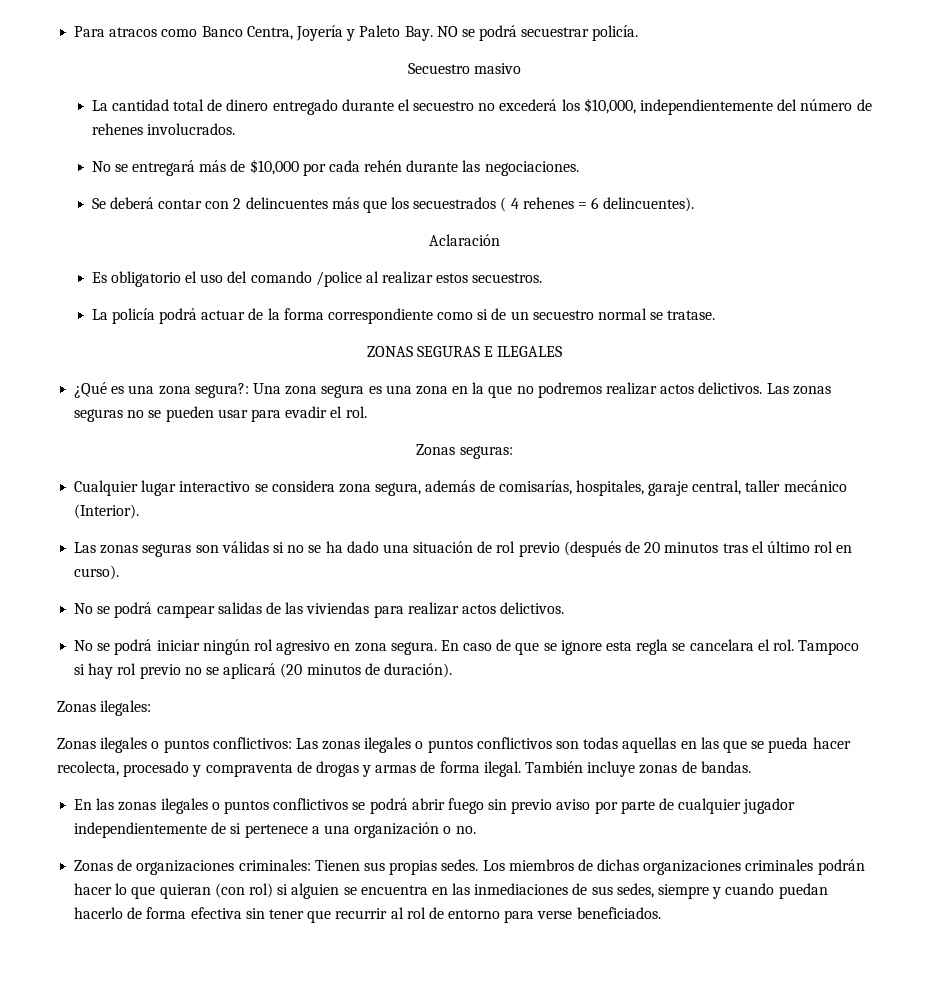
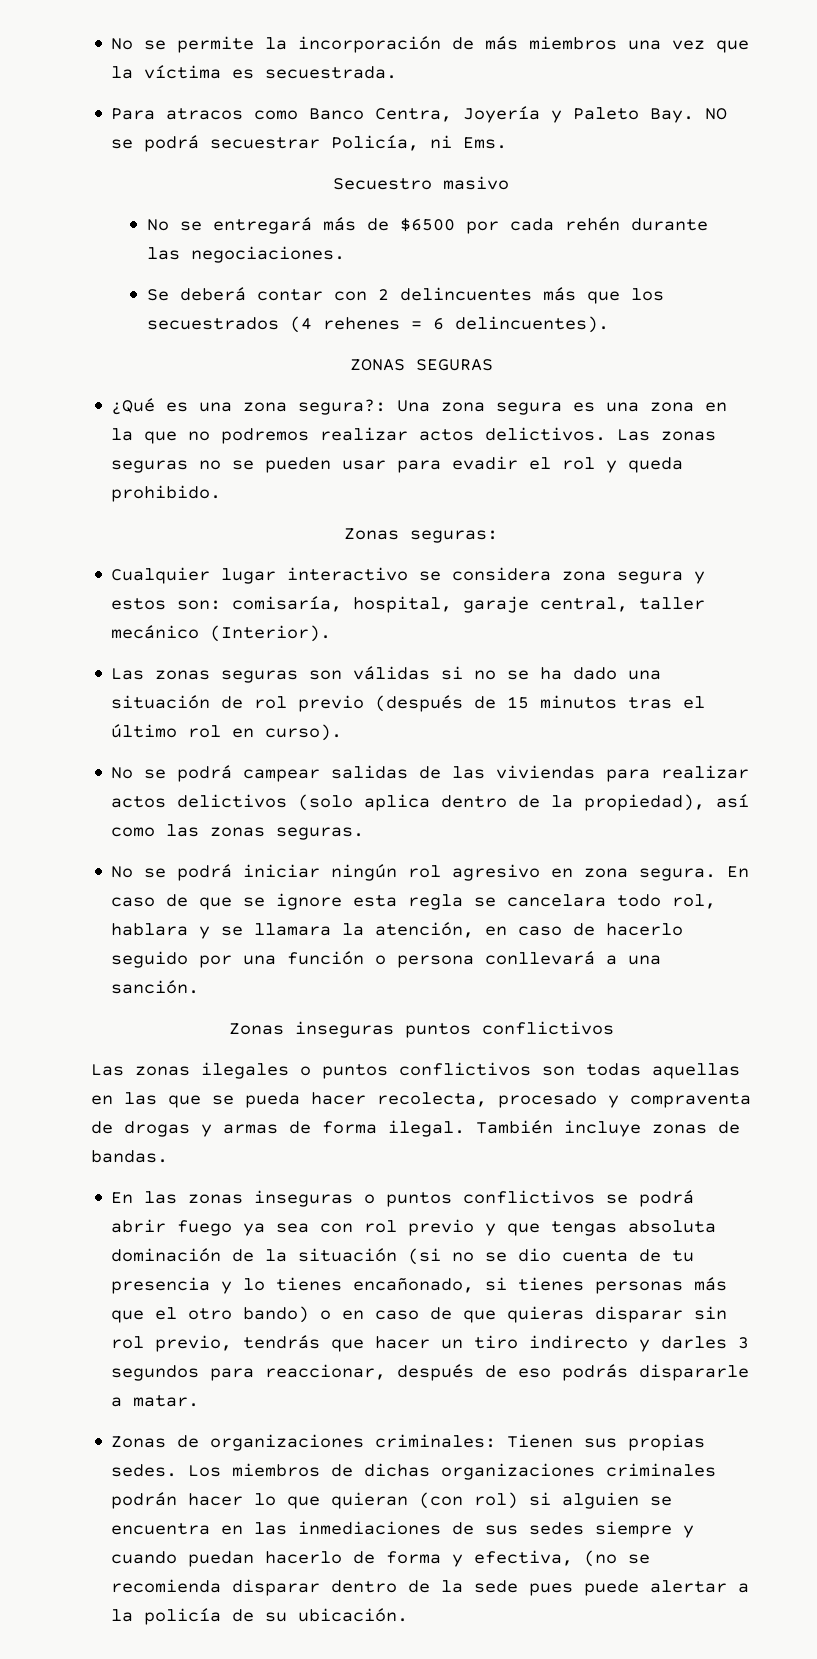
+ No se permite la incorporación de más miembros una vez que la víctima es secuestrada.
- Para atracos como Banco Centra, Joyería y Paleto Bay. NO se podrá secuestrar policía.
+ Para atracos como Banco Centra, Joyería y Paleto Bay. NO se podrá secuestrar Policía, ni Ems.
- La cantidad total de dinero entregado durante el secuestro no excederá los $10,000, independientemente del número de rehenes involucrados.
- No se entregará más de $10,000 por cada rehén durante las negociaciones.
+ No se entregará más de $6500 por cada rehén durante las negociaciones.
- Se deberá contar con 2 delincuentes más que los secuestrados ( 4 rehenes = 6 delincuentes).
+ Se deberá contar con 2 delincuentes más que los secuestrados (4 rehenes = 6 delincuentes).
- Aclaración
- Es obligatorio el uso del comando /police al realizar estos secuestros.
- La policía podrá actuar de la forma correspondiente como si de un secuestro normal se tratase.
- ZONAS SEGURAS E ILEGALES
+ ZONAS SEGURAS
- Las zonas seguras no se pueden usar para evadir el rol.
+ Las zonas seguras no se pueden usar para evadir el rol y queda prohibido.
- Cualquier lugar interactivo se considera zona segura, además de comisarías, hospitales, garaje central, taller mecánico (Interior).
+ Cualquier lugar interactivo se considera zona segura y estos son: comisaría, hospital, garaje central, taller mecánico (Interior).
- Las zonas seguras son válidas si no se ha dado una situación de rol previo (después de 20 minutos tras el último rol en curso).
+ Las zonas seguras son válidas si no se ha dado una situación de rol previo (después de 15 minutos tras el último rol en curso).
- No se podrá campear salidas de las viviendas para realizar actos delictivos.
+ No se podrá campear salidas de las viviendas para realizar actos delictivos (solo aplica dentro de la propiedad), así como las zonas seguras.
- En caso de que se ignore esta regla se cancelara el rol. Tampoco si hay rol previo no se aplicará (20 minutos de duración).
- Zonas ilegales:
- Zonas ilegales o puntos conflictivos: Las zonas ilegales o puntos conflictivos son todas aquellas en las que se pueda hacer recolecta, procesado y compraventa de drogas y armas de forma ilegal.
+ En caso de que se ignore esta regla se cancelara todo rol, hablara y se llamara la atención, en caso de hacerlo seguido por una función o persona conllevará a una sanción.
+ Zonas inseguras puntos conflictivos
+ Las zonas ilegales o puntos conflictivos son todas aquellas en las que se pueda hacer recolecta, procesado y compraventa de drogas y armas de forma ilegal.
- En las zonas ilegales o puntos conflictivos se podrá abrir fuego sin previo aviso por parte de cualquier jugador independientemente de si pertenece a una organización o no.
+ En las zonas inseguras o puntos conflictivos se podrá abrir fuego ya sea con rol previo y que tengas absoluta dominación de la situación (si no se dio cuenta de tu presencia y lo tienes encañonado, si tienes personas más que el otro bando) o en caso de que quieras disparar sin rol previo, tendrás que hacer un tiro indirecto y darles 3 segundos para reaccionar, después de eso podrás dispararle a matar.
- Los miembros de dichas organizaciones criminales podrán hacer lo que quieran (con rol) si alguien se encuentra en las inmediaciones de sus sedes, siempre y cuando puedan hacerlo de forma efectiva sin tener que recurrir al rol de entorno para verse beneficiados.
+ Los miembros de dichas organizaciones criminales podrán hacer lo que quieran (con rol) si alguien se encuentra en las inmediaciones de sus sedes siempre y cuando puedan hacerlo de forma y efectiva, (no se recomienda disparar dentro de la sede pues puede alertar a la policía de su ubicación.

